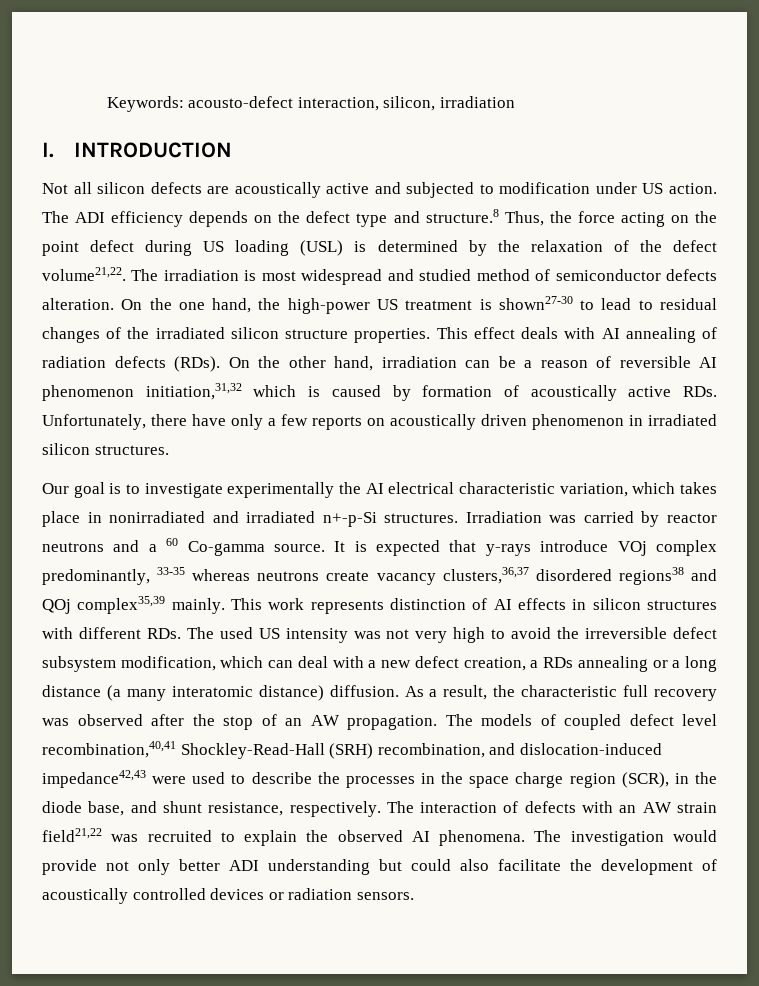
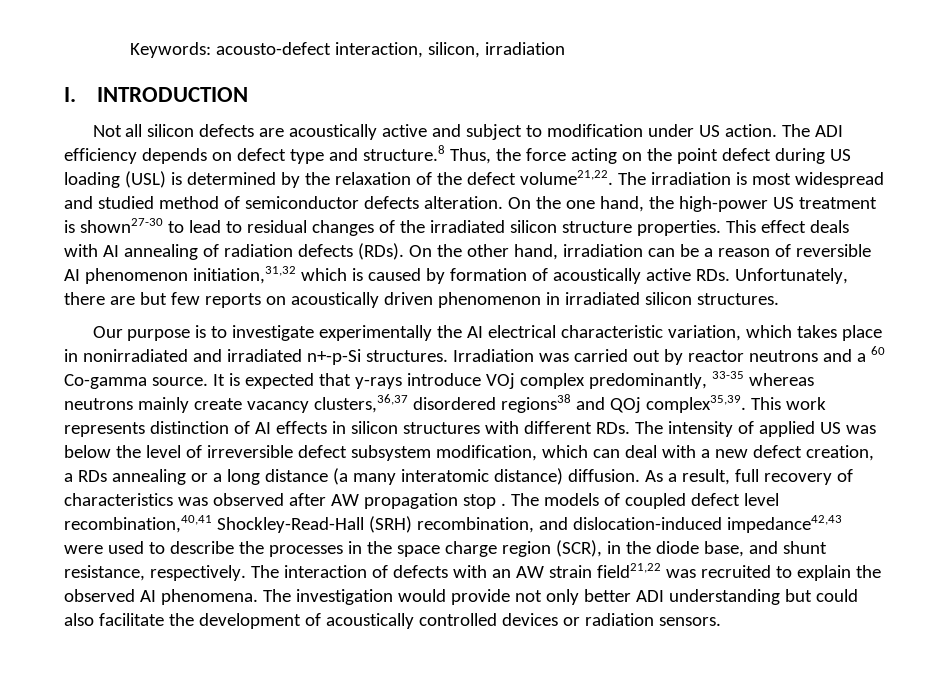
- Not all silicon defects are acoustically active and subjected to modification under US action.
+ Not all silicon defects are acoustically active and subject to modification under US action.
- The ADI efficiency depends on the defect type and structure.8 Thus, the force acting on the point defect during US loading (USL) is determined by the relaxation of the defect volume21,22.
+ The ADI efficiency depends on defect type and structure.8 Thus, the force acting on the point defect during US loading (USL) is determined by the relaxation of the defect volume21,22.
- On the other hand, irradiation can be a reason of reversible AI phenomenon initiation,31,32 which is caused by formation of acoustically active RDs. Unfortunately, there have only a few reports on acoustically driven phenomenon in irradiated silicon structures.
+ On the other hand, irradiation can be a reason of reversible AI phenomenon initiation,31,32 which is caused by formation of acoustically active RDs. Unfortunately, there are but few reports on acoustically driven phenomenon in irradiated silicon structures.
- Our goal is to investigate experimentally the AI electrical characteristic variation, which takes place in nonirradiated and irradiated n+-p-Si structures.
+ Our purpose is to investigate experimentally the AI electrical characteristic variation, which takes place in nonirradiated and irradiated n+-p-Si structures.
- Irradiation was carried by reactor neutrons and a 60 Co-gamma source.
+ Irradiation was carried out by reactor neutrons and a 60 Co-gamma source.
- It is expected that y-rays introduce VOj complex predominantly, 33-35 whereas neutrons create vacancy clusters,36,37 disordered regions38 and QOj complex35,39 mainly.
+ It is expected that y-rays introduce VOj complex predominantly, 33-35 whereas neutrons mainly create vacancy clusters,36,37 disordered regions38 and QOj complex35,39.
- This work represents distinction of AI effects in silicon structures with different RDs. The used US intensity was not very high to avoid the irreversible defect subsystem modification, which can deal with a new defect creation, a RDs annealing or a long distance (a many interatomic distance) diffusion.
+ This work represents distinction of AI effects in silicon structures with different RDs. The intensity of applied US was below the level of irreversible defect subsystem modification, which can deal with a new defect creation, a RDs annealing or a long distance (a many interatomic distance) diffusion.
- As a result, the characteristic full recovery was observed after the stop of an AW propagation.
+ As a result, full recovery of characteristics was observed after AW propagation stop .

